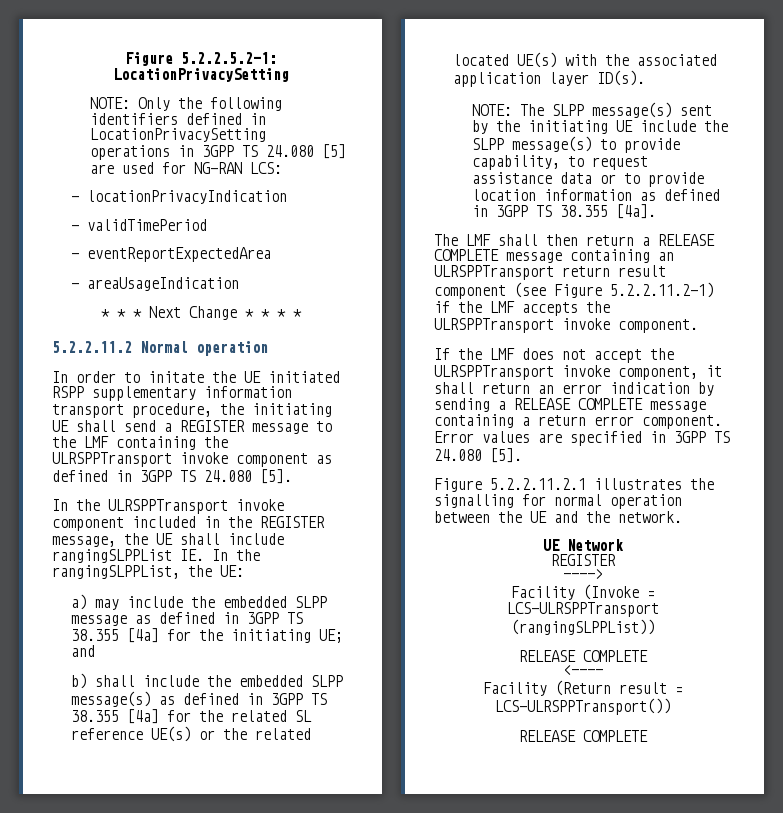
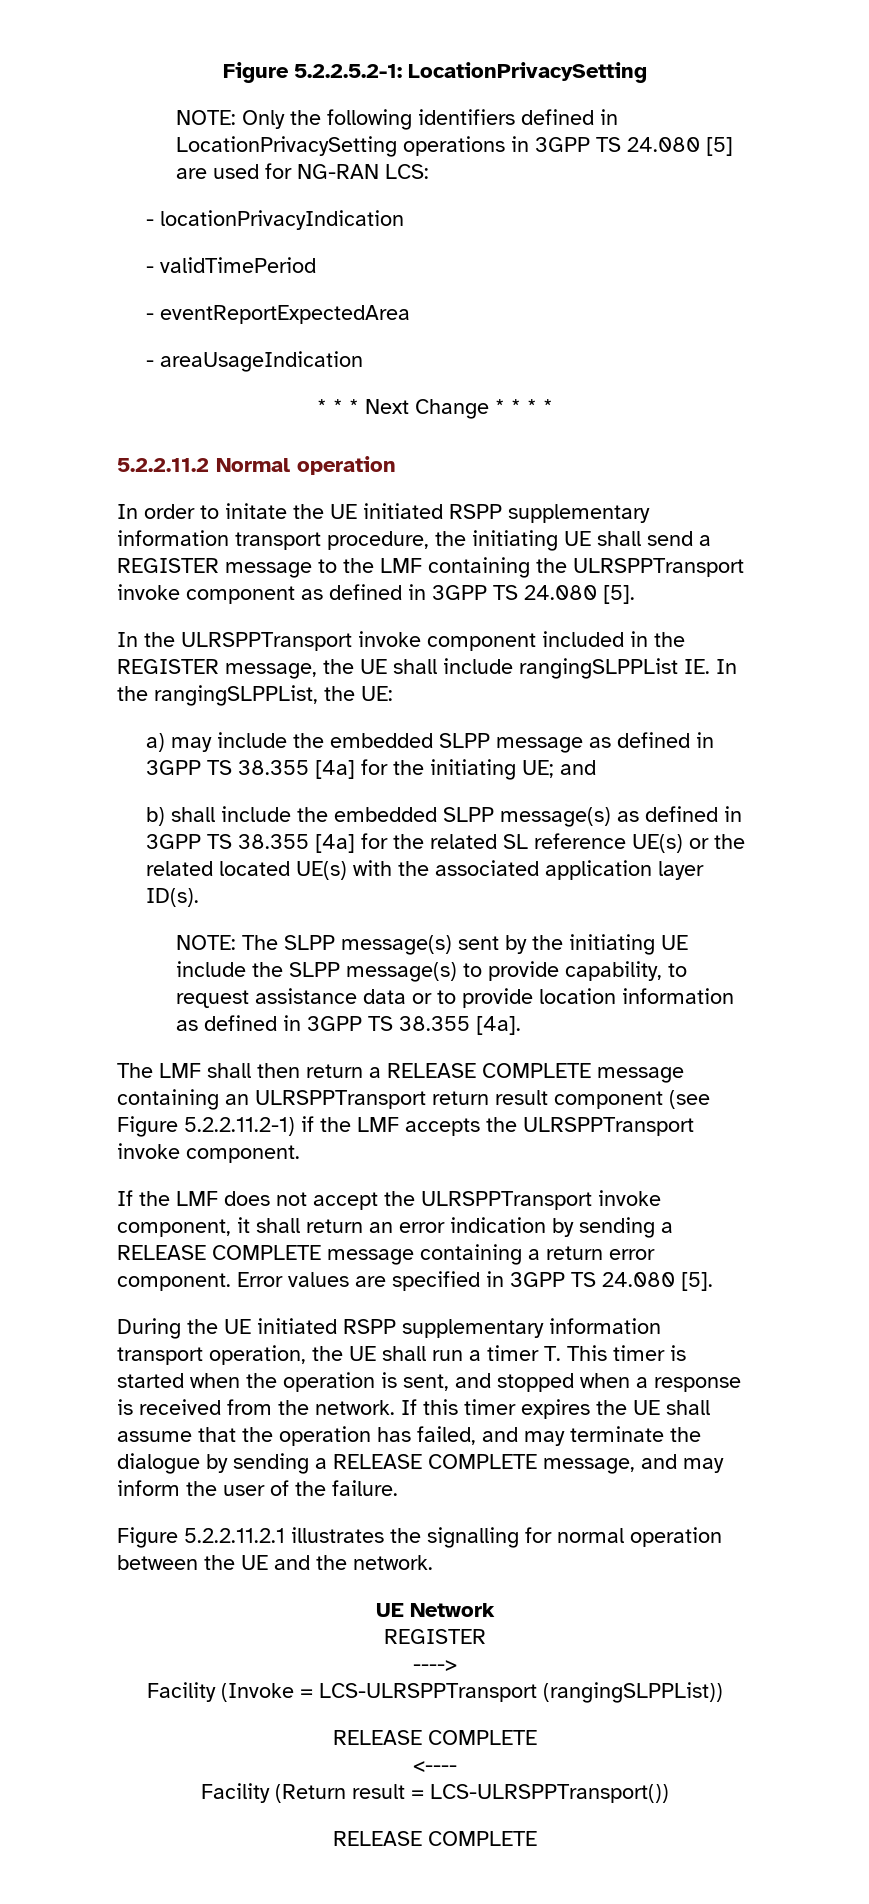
+ During the UE initiated RSPP supplementary information transport operation, the UE shall run a timer T. This timer is started when the operation is sent, and stopped when a response is received from the network. If this timer expires the UE shall assume that the operation has failed, and may terminate the dialogue by sending a RELEASE COMPLETE message, and may inform the user of the failure.

